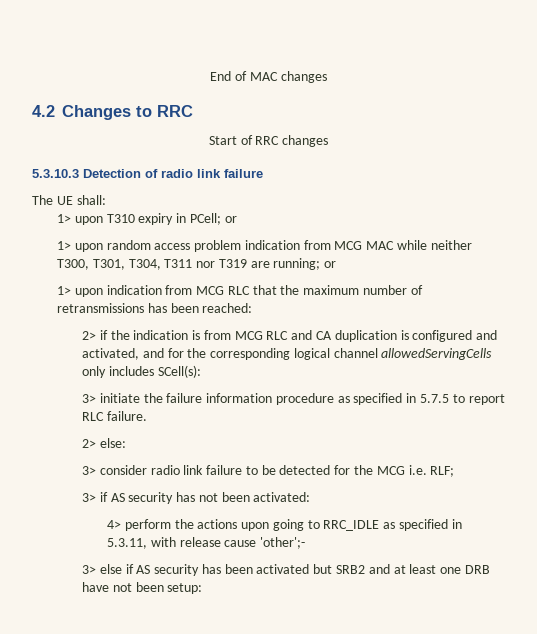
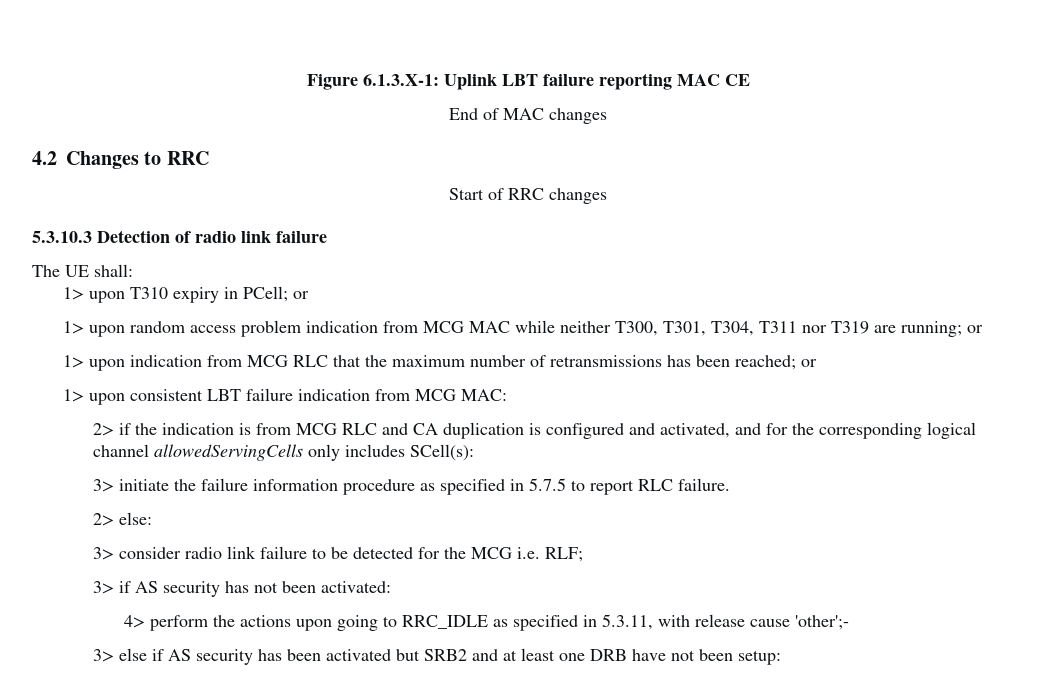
+ Figure 6.1.3.X-1: Uplink LBT failure reporting MAC CE
- 1> upon indication from MCG RLC that the maximum number of retransmissions has been reached:
+ 1> upon indication from MCG RLC that the maximum number of retransmissions has been reached; or
+ 1> upon consistent LBT failure indication from MCG MAC:

